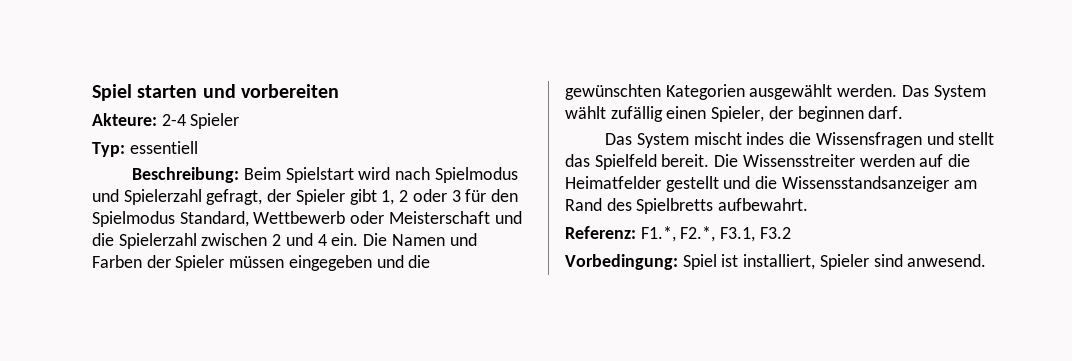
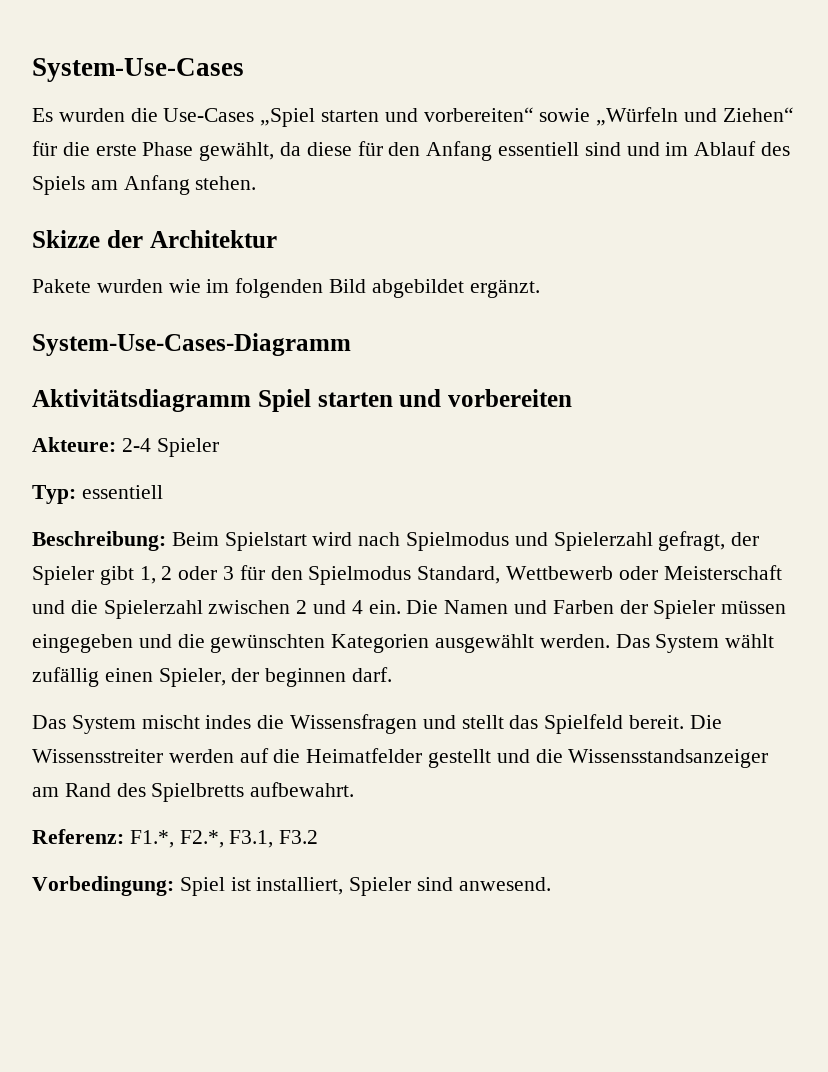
- Spiel starten und vorbereiten
+ System-Use-Cases
+ Es wurden die Use-Cases „Spiel starten und vorbereiten“ sowie „Würfeln und Ziehen“ für die erste Phase gewählt, da diese für den Anfang essentiell sind und im Ablauf des Spiels am Anfang stehen.
+ Skizze der Architektur
+ Pakete wurden wie im folgenden Bild abgebildet ergänzt.
+ System-Use-Cases-Diagramm
+ Aktivitätsdiagramm Spiel starten und vorbereiten

